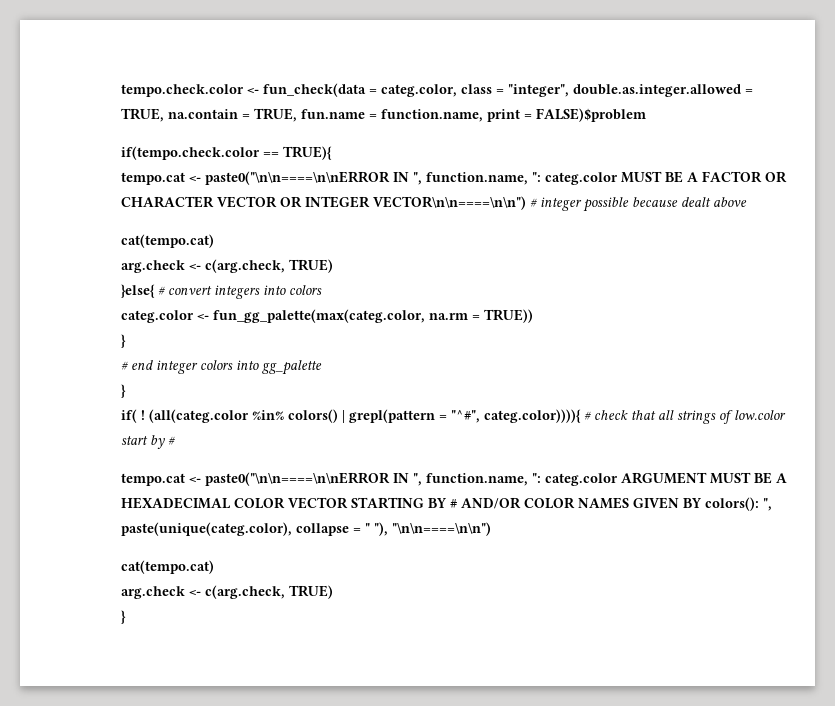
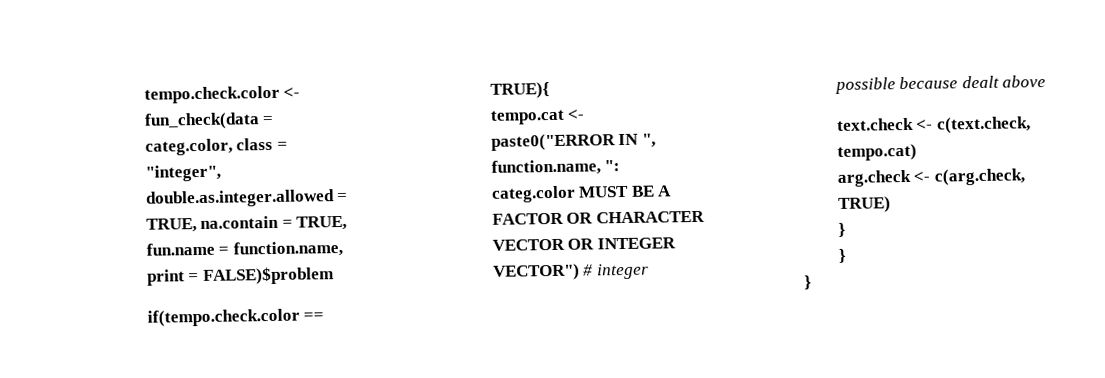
- tempo.cat <- paste0("\n\n====\n\nERROR IN ", function.name, ": categ.color MUST BE A FACTOR OR CHARACTER VECTOR OR INTEGER VECTOR\n\n====\n\n") # integer possible because dealt above
- cat(tempo.cat)
- arg.check <- c(arg.check, TRUE)
- }else{ # convert integers into colors
- categ.color <- fun_gg_palette(max(categ.color, na.rm = TRUE))
- }
- # end integer colors into gg_palette
- }
- if( ! (all(categ.color %in% colors() | grepl(pattern = "^#", categ.color)))){ # check that all strings of low.color start by #
- tempo.cat <- paste0("\n\n====\n\nERROR IN ", function.name, ": categ.color ARGUMENT MUST BE A HEXADECIMAL COLOR VECTOR STARTING BY # AND/OR COLOR NAMES GIVEN BY colors(): ", paste(unique(categ.color), collapse = " "), "\n\n====\n\n")
- cat(tempo.cat)
+ tempo.cat <- paste0("ERROR IN ", function.name, ": categ.color MUST BE A FACTOR OR CHARACTER VECTOR OR INTEGER VECTOR") # integer possible because dealt above
+ text.check <- c(text.check, tempo.cat)
  arg.check <- c(arg.check, TRUE)
+ }
+ }

